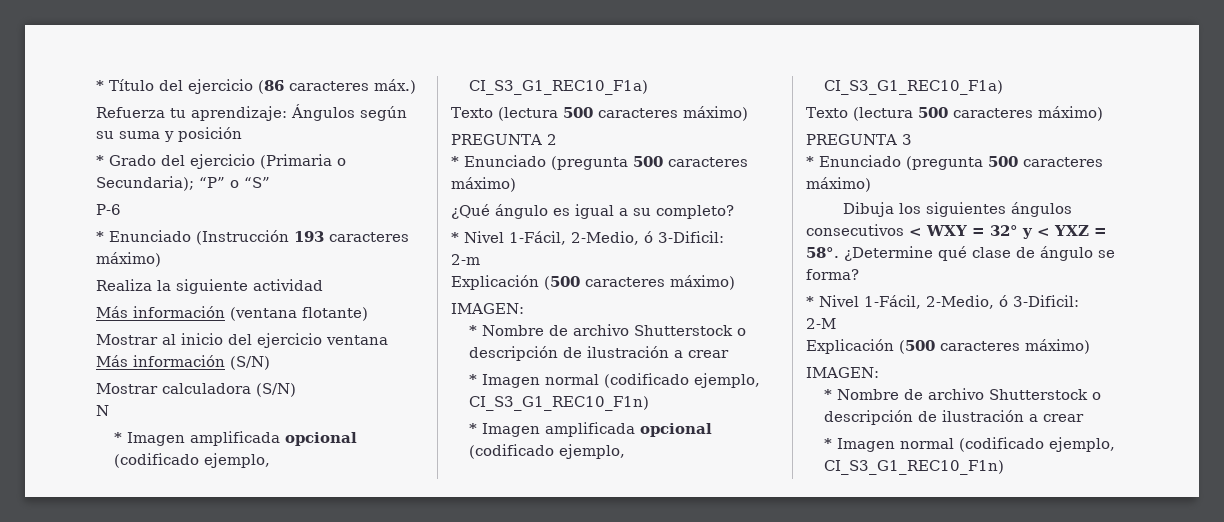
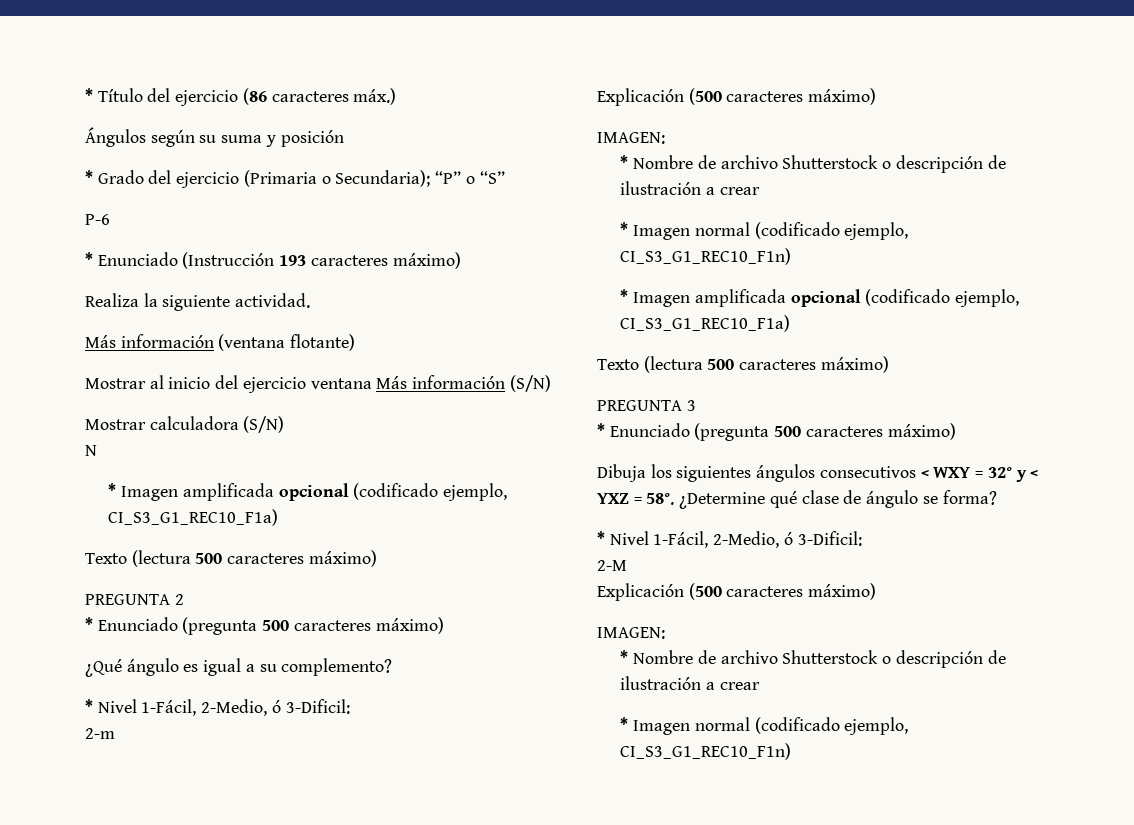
- Refuerza tu aprendizaje: Ángulos según su suma y posición
+ Ángulos según su suma y posición
- Realiza la siguiente actividad
+ Realiza la siguiente actividad.
- ¿Qué ángulo es igual a su completo?
+ ¿Qué ángulo es igual a su complemento?

